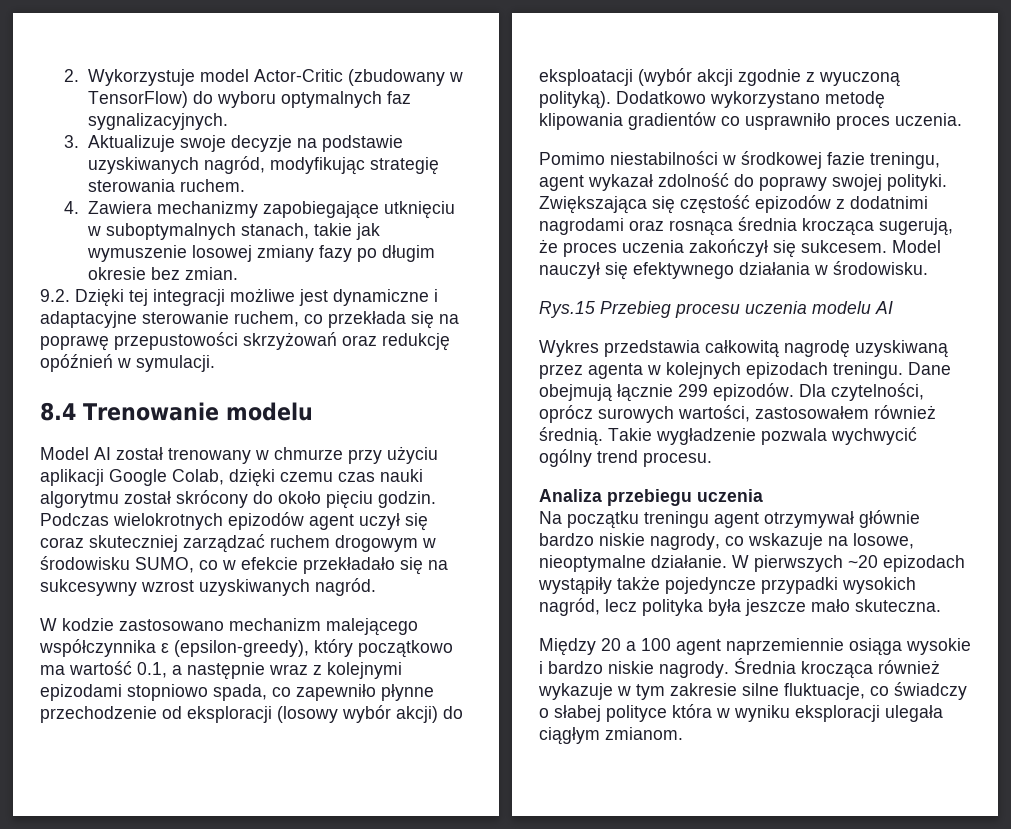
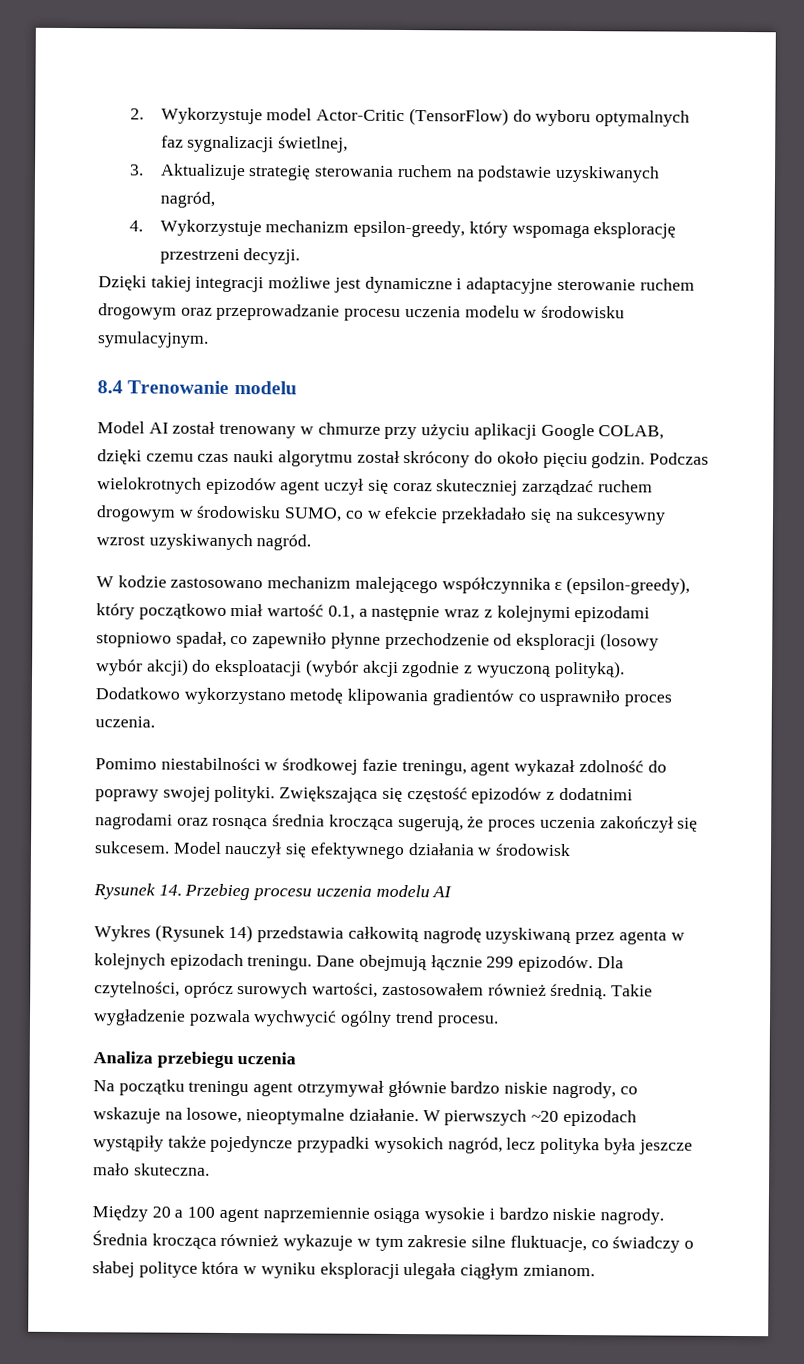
- 2. Wykorzystuje model Actor-Critic (zbudowany w TensorFlow) do wyboru optymalnych faz sygnalizacyjnych.
+ 2. Wykorzystuje model Actor-Critic (TensorFlow) do wyboru optymalnych faz sygnalizacji świetlnej,
- 3. Aktualizuje swoje decyzje na podstawie uzyskiwanych nagród, modyfikując strategię sterowania ruchem.
- 4. Zawiera mechanizmy zapobiegające utknięciu w suboptymalnych stanach, takie jak wymuszenie losowej zmiany fazy po długim okresie bez zmian.
- 9.2. Dzięki tej integracji możliwe jest dynamiczne i adaptacyjne sterowanie ruchem, co przekłada się na poprawę przepustowości skrzyżowań oraz redukcję opóźnień w symulacji.
+ 3. Aktualizuje strategię sterowania ruchem na podstawie uzyskiwanych nagród,
+ 4. Wykorzystuje mechanizm epsilon-greedy, który wspomaga eksplorację przestrzeni decyzji.
+ Dzięki takiej integracji możliwe jest dynamiczne i adaptacyjne sterowanie ruchem drogowym oraz przeprowadzanie procesu uczenia modelu w środowisku symulacyjnym.
- Model AI został trenowany w chmurze przy użyciu aplikacji Google Colab, dzięki czemu czas nauki algorytmu został skrócony do około pięciu godzin.
+ Model AI został trenowany w chmurze przy użyciu aplikacji Google COLAB, dzięki czemu czas nauki algorytmu został skrócony do około pięciu godzin.
- W kodzie zastosowano mechanizm malejącego współczynnika ε (epsilon-greedy), który początkowo ma wartość 0.1, a następnie wraz z kolejnymi epizodami stopniowo spada, co zapewniło płynne przechodzenie od eksploracji (losowy wybór akcji) do eksploatacji (wybór akcji zgodnie z wyuczoną polityką).
+ W kodzie zastosowano mechanizm malejącego współczynnika ε (epsilon-greedy), który początkowo miał wartość 0.1, a następnie wraz z kolejnymi epizodami stopniowo spadał, co zapewniło płynne przechodzenie od eksploracji (losowy wybór akcji) do eksploatacji (wybór akcji zgodnie z wyuczoną polityką).
- Model nauczył się efektywnego działania w środowisku.
- Rys.15 Przebieg procesu uczenia modelu AI
+ Model nauczył się efektywnego działania w środowisk
+ Rysunek 14. Przebieg procesu uczenia modelu AI
- Wykres przedstawia całkowitą nagrodę uzyskiwaną przez agenta w kolejnych epizodach treningu.
+ Wykres (Rysunek 14) przedstawia całkowitą nagrodę uzyskiwaną przez agenta w kolejnych epizodach treningu.

